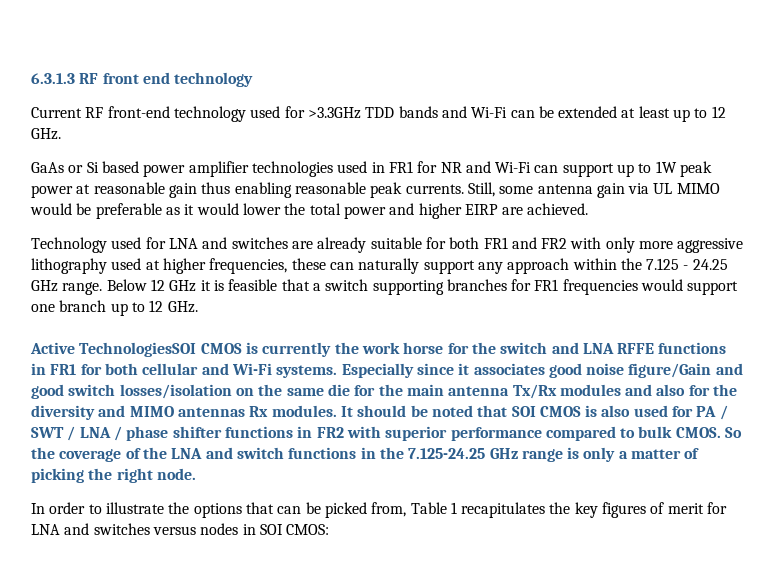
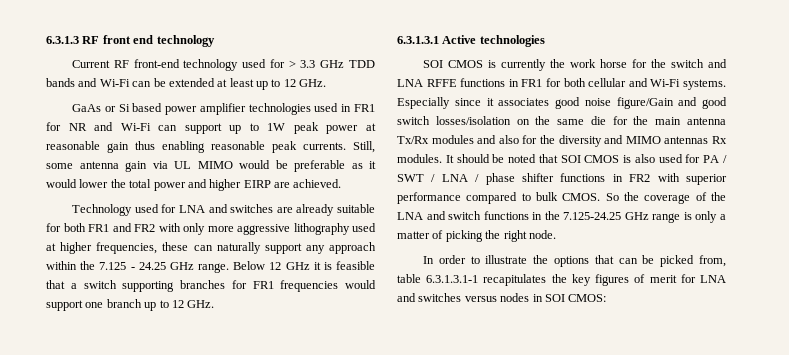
- Current RF front-end technology used for >3.3GHz TDD bands and Wi-Fi can be extended at least up to 12 GHz.
+ Current RF front-end technology used for > 3.3 GHz TDD bands and Wi-Fi can be extended at least up to 12 GHz.
- Active TechnologiesSOI CMOS is currently the work horse for the switch and LNA RFFE functions in FR1 for both cellular and Wi-Fi systems.
+ 6.3.1.3.1 Active technologies
+ SOI CMOS is currently the work horse for the switch and LNA RFFE functions in FR1 for both cellular and Wi-Fi systems.
- In order to illustrate the options that can be picked from, Table 1 recapitulates the key figures of merit for LNA and switches versus nodes in SOI CMOS:
+ In order to illustrate the options that can be picked from, table 6.3.1.3.1-1 recapitulates the key figures of merit for LNA and switches versus nodes in SOI CMOS:

